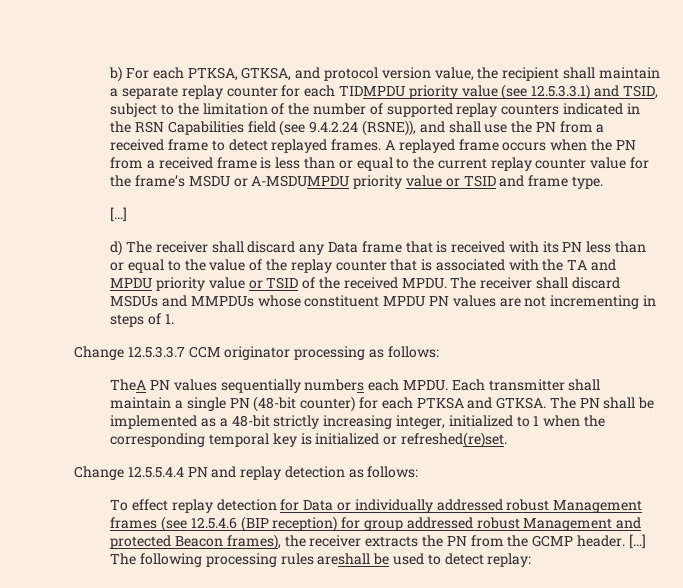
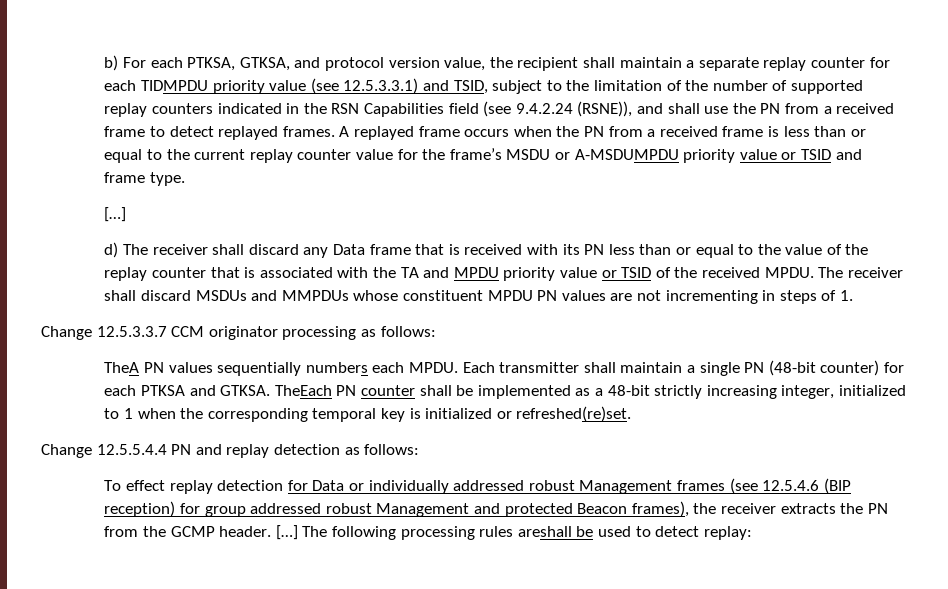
- The PN shall be implemented as a 48-bit strictly increasing integer, initialized to 1 when the corresponding temporal key is initialized or refreshed(re)set.
+ TheEach PN counter shall be implemented as a 48-bit strictly increasing integer, initialized to 1 when the corresponding temporal key is initialized or refreshed(re)set.

